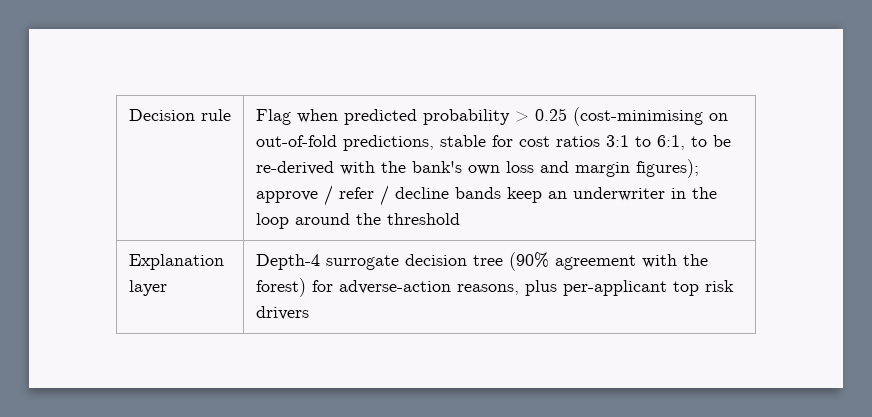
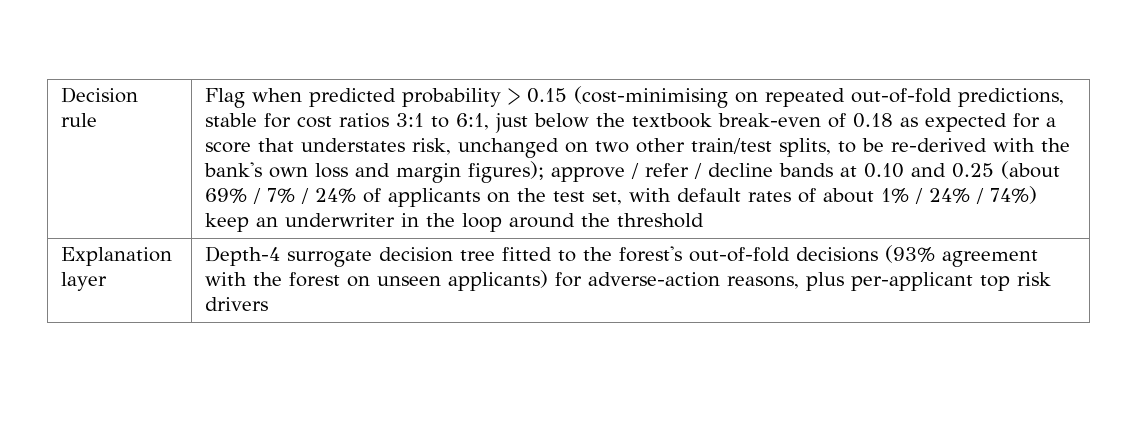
- Flag when predicted probability > 0.25 (cost-minimising on out-of-fold predictions, stable for cost ratios 3:1 to 6:1, to be re-derived with the bank's own loss and margin figures); approve / refer / decline bands keep an underwriter in the loop around the threshold
+ Flag when predicted probability > 0.15 (cost-minimising on repeated out-of-fold predictions, stable for cost ratios 3:1 to 6:1, just below the textbook break-even of 0.18 as expected for a score that understates risk, unchanged on two other train/test splits, to be re-derived with the bank's own loss and margin figures); approve / refer / decline bands at 0.10 and 0.25 (about 69% / 7% / 24% of applicants on the test set, with default rates of about 1% / 24% / 74%) keep an underwriter in the loop around the threshold
- Explanation layer | Depth-4 surrogate decision tree (90% agreement with the forest) for adverse-action reasons, plus per-applicant top risk drivers
+ Explanation layer | Depth-4 surrogate decision tree fitted to the forest's out-of-fold decisions (93% agreement with the forest on unseen applicants) for adverse-action reasons, plus per-applicant top risk drivers

